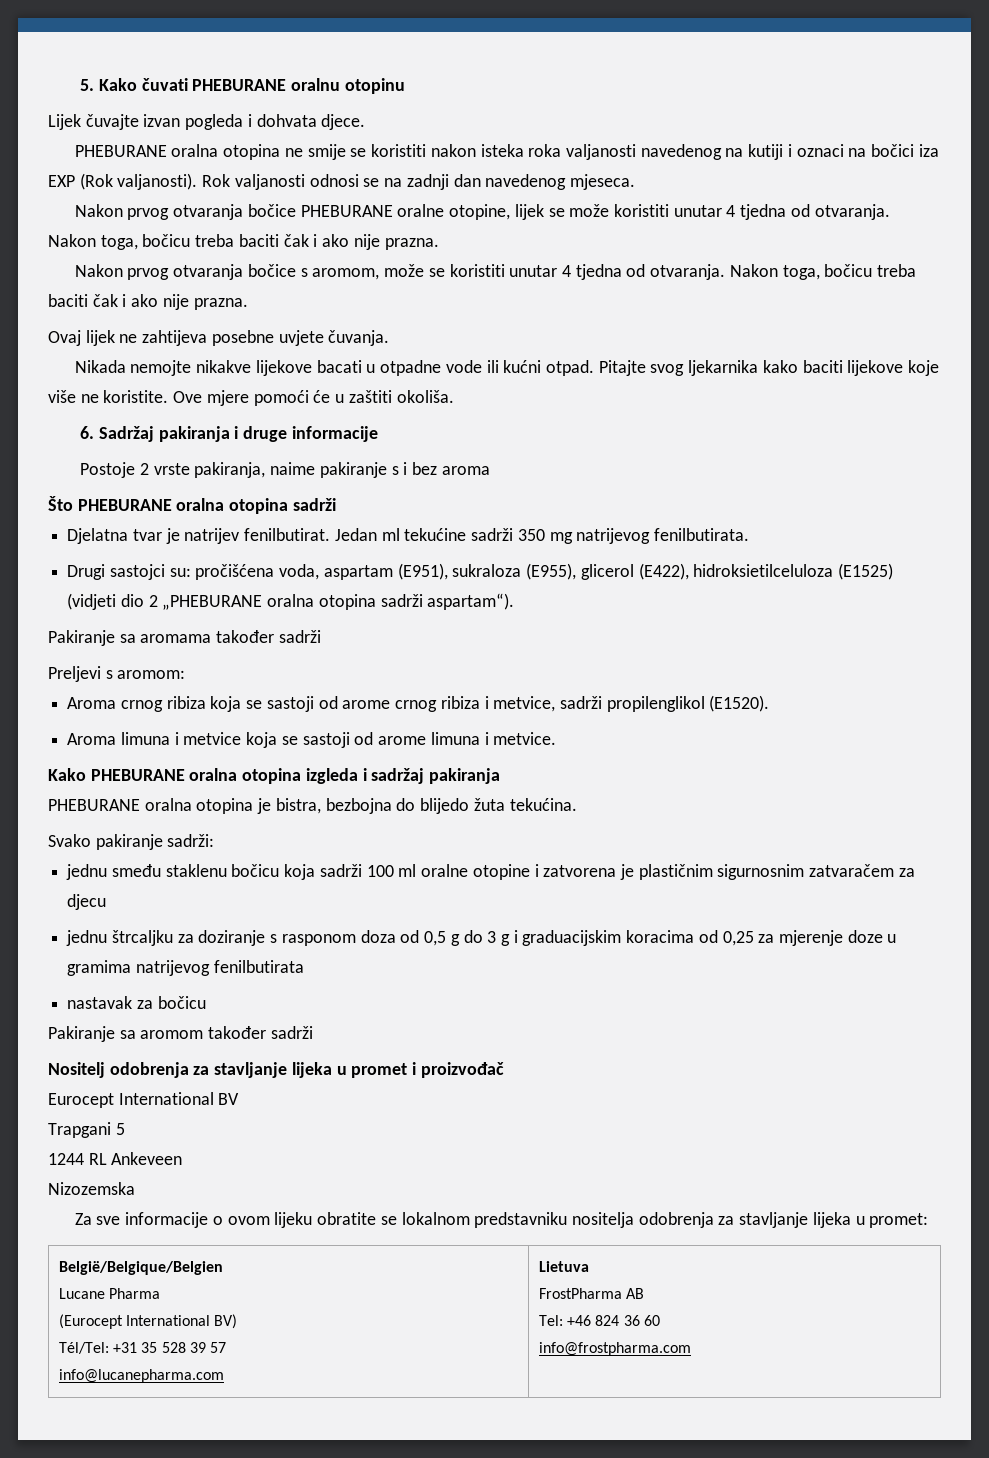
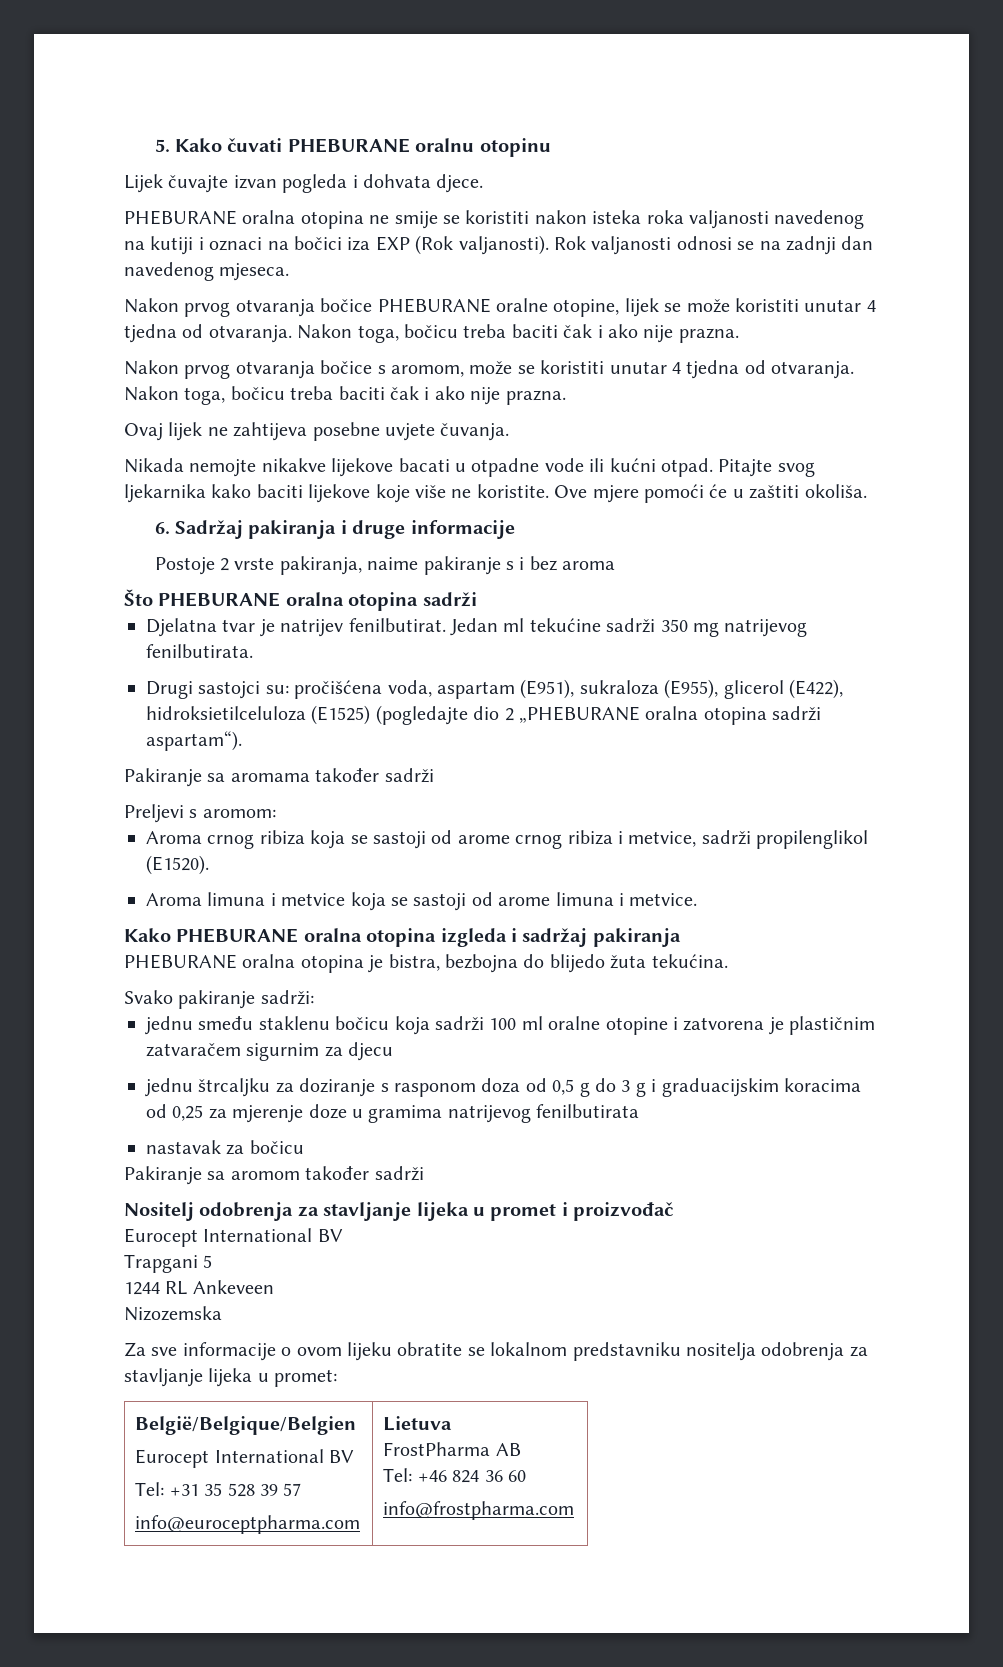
- Drugi sastojci su: pročišćena voda, aspartam (E951), sukraloza (E955), glicerol (E422), hidroksietilceluloza (E1525) (vidjeti dio 2 „PHEBURANE oralna otopina sadrži aspartam“).
+ Drugi sastojci su: pročišćena voda, aspartam (E951), sukraloza (E955), glicerol (E422), hidroksietilceluloza (E1525) (pogledajte dio 2 „PHEBURANE oralna otopina sadrži aspartam“).
- jednu smeđu staklenu bočicu koja sadrži 100 ml oralne otopine i zatvorena je plastičnim sigurnosnim zatvaračem za djecu
+ jednu smeđu staklenu bočicu koja sadrži 100 ml oralne otopine i zatvorena je plastičnim zatvaračem sigurnim za djecu
  België/Belgique/Belgien
- Lucane Pharma
- (Eurocept International BV)
- Tél/Tel: +31 35 528 39 57
- info@lucanepharma.com | Lietuva
+ Eurocept International BV
+ Tel: +31 35 528 39 57
+ info@euroceptpharma.com | Lietuva

